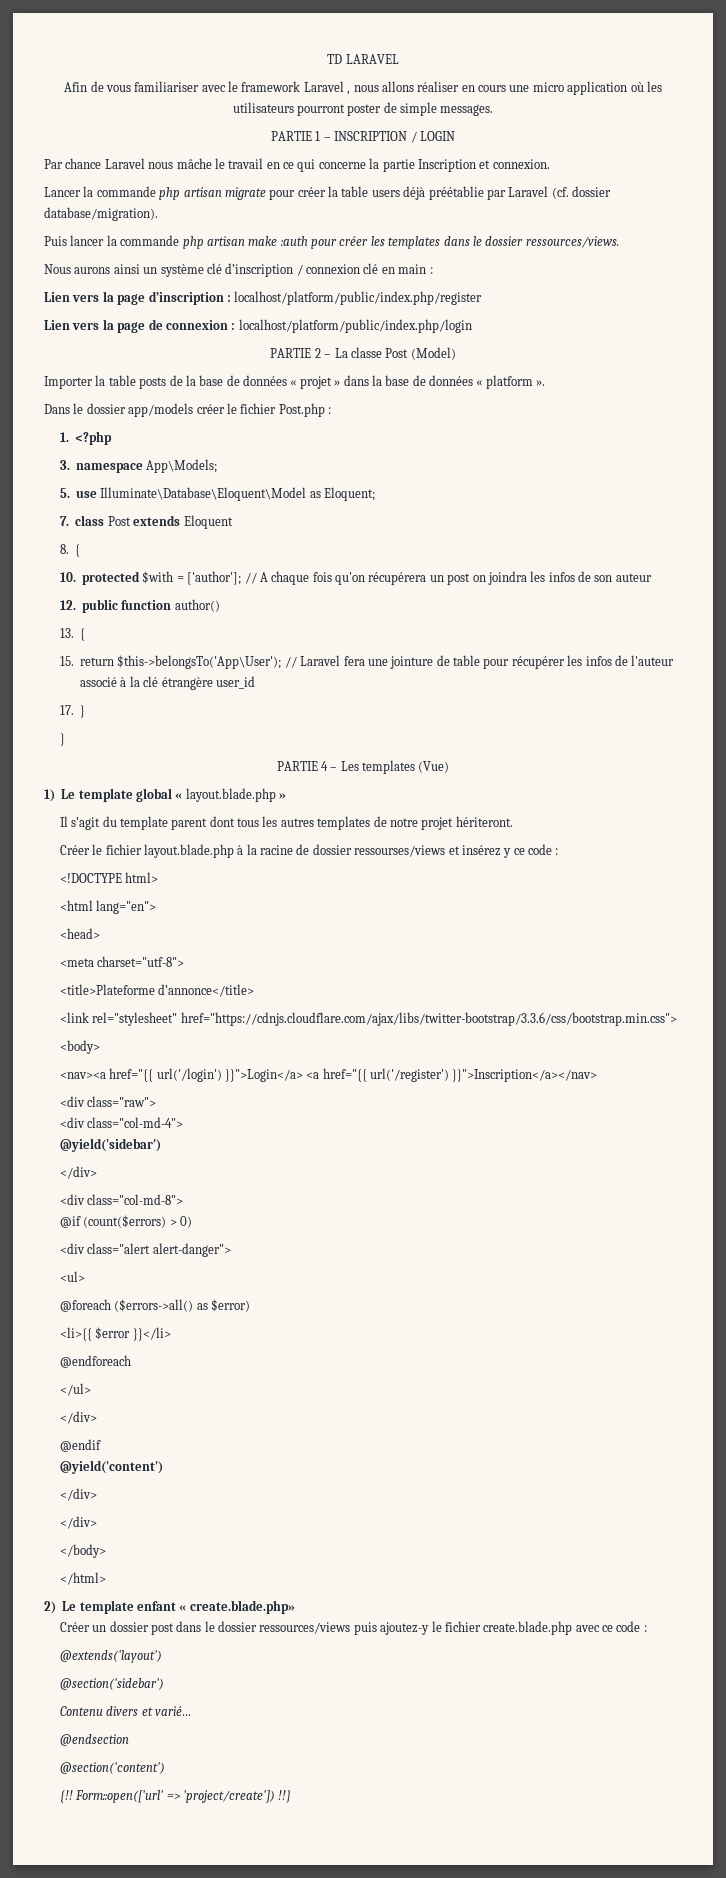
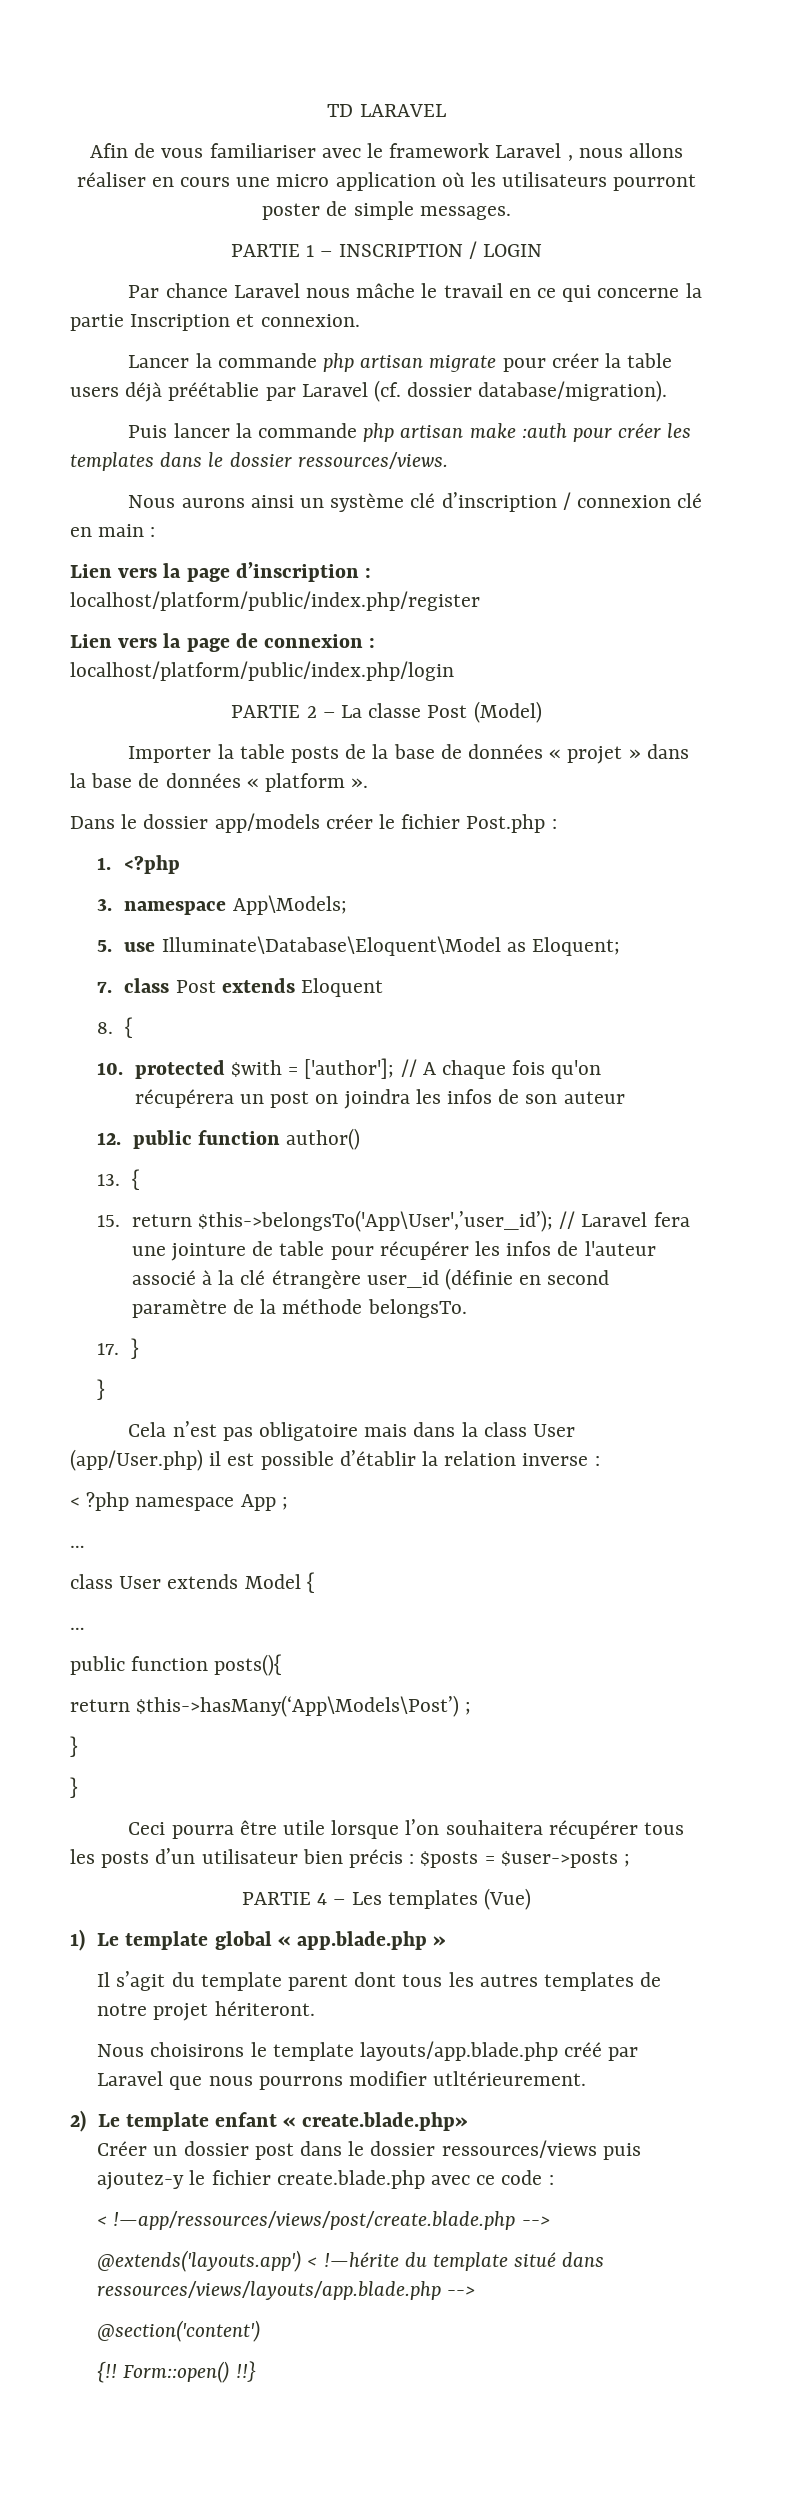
- 15. return $this->belongsTo('App\User'); // Laravel fera une jointure de table pour récupérer les infos de l'auteur associé à la clé étrangère user_id
+ 15. return $this->belongsTo('App\User',’user_id’); // Laravel fera une jointure de table pour récupérer les infos de l'auteur associé à la clé étrangère user_id (définie en second paramètre de la méthode belongsTo.
  17. }
  }
+ Cela n’est pas obligatoire mais dans la class User (app/User.php) il est possible d’établir la relation inverse :
+ < ?php namespace App ;
+ …
+ class User extends Model {
+ …
+ public function posts(){
+ return $this->hasMany(‘App\Models\Post’) ;
+ }
+ }
+ Ceci pourra être utile lorsque l’on souhaitera récupérer tous les posts d’un utilisateur bien précis : $posts = $user->posts ;
- 1) Le template global « layout.blade.php »
+ 1) Le template global « app.blade.php »
- Créer le fichier layout.blade.php à la racine de dossier ressourses/views et insérez y ce code :
- <!DOCTYPE html>
- <html lang="en">
- <head>
- <meta charset="utf-8">
- <title>Plateforme d’annonce</title>
- <link rel="stylesheet" href="https://cdnjs.cloudflare.com/ajax/libs/twitter-bootstrap/3.3.6/css/bootstrap.min.css">
- <body>
- <nav><a href="{{ url('/login') }}">Login</a> <a href="{{ url('/register') }}">Inscription</a></nav>
- <div class="raw">
- <div class="col-md-4">
- @yield('sidebar')
- </div>
- <div class="col-md-8">
- @if (count($errors) > 0)
- <div class="alert alert-danger">
- <ul>
- @foreach ($errors->all() as $error)
- <li>{{ $error }}</li>
- @endforeach
- </ul>
- </div>
- @endif
- @yield('content')
- </div>
- </div>
- </body>
- </html>
+ Nous choisirons le template layouts/app.blade.php créé par Laravel que nous pourrons modifier utltérieurement.
- @extends('layout')
- @section('sidebar')
- Contenu divers et varié…
- @endsection
+ < !—app/ressources/views/post/create.blade.php -->
+ @extends('layouts.app') < !—hérite du template situé dans ressources/views/layouts/app.blade.php -->
- Form::open(['url' => 'project/create']) !!}
+ Form::open() !!}

